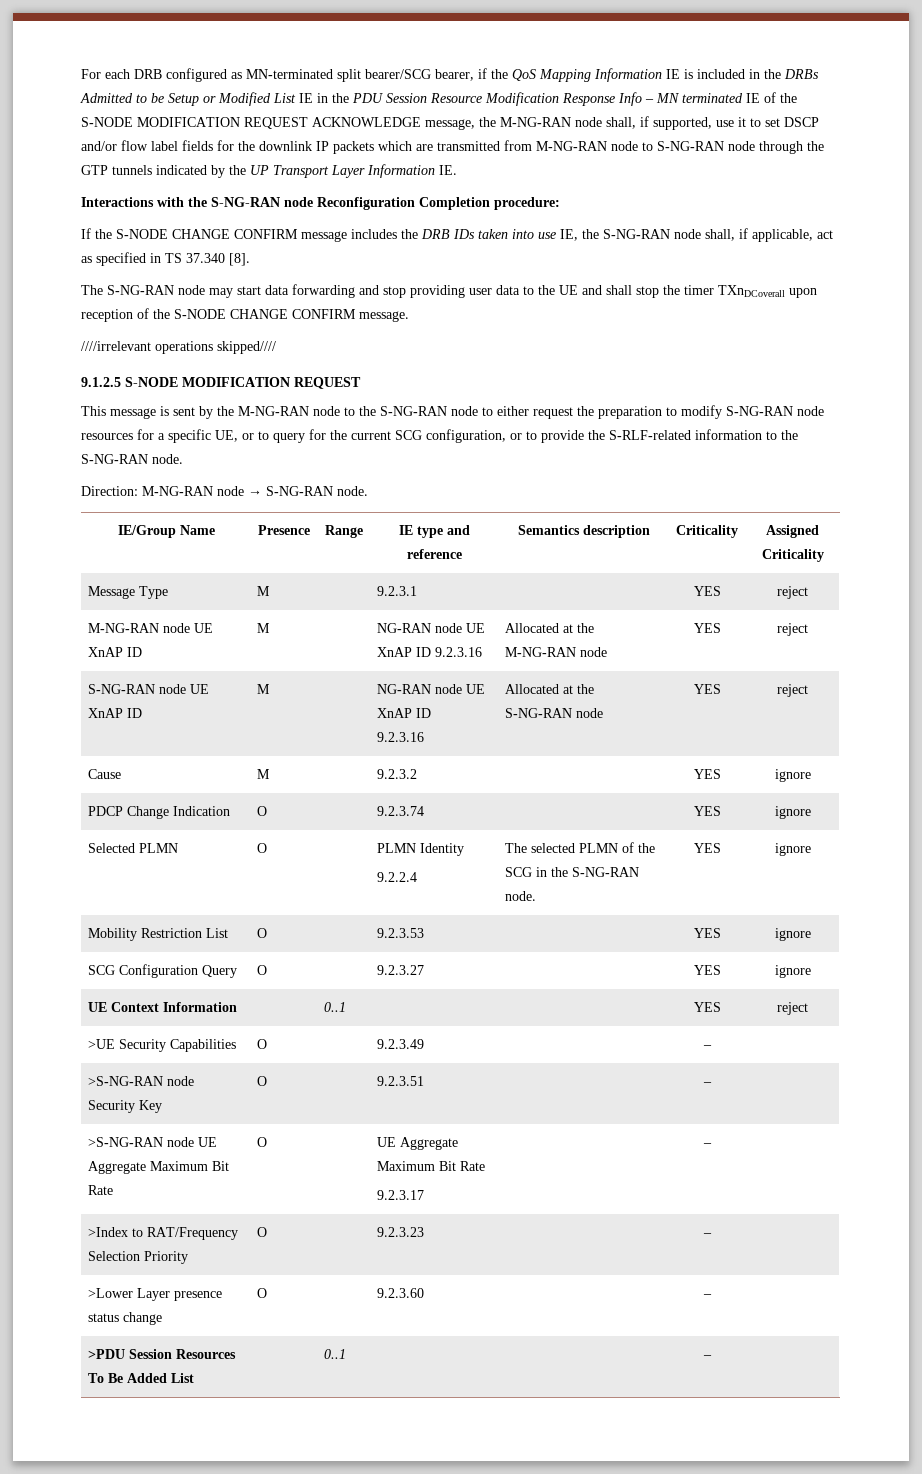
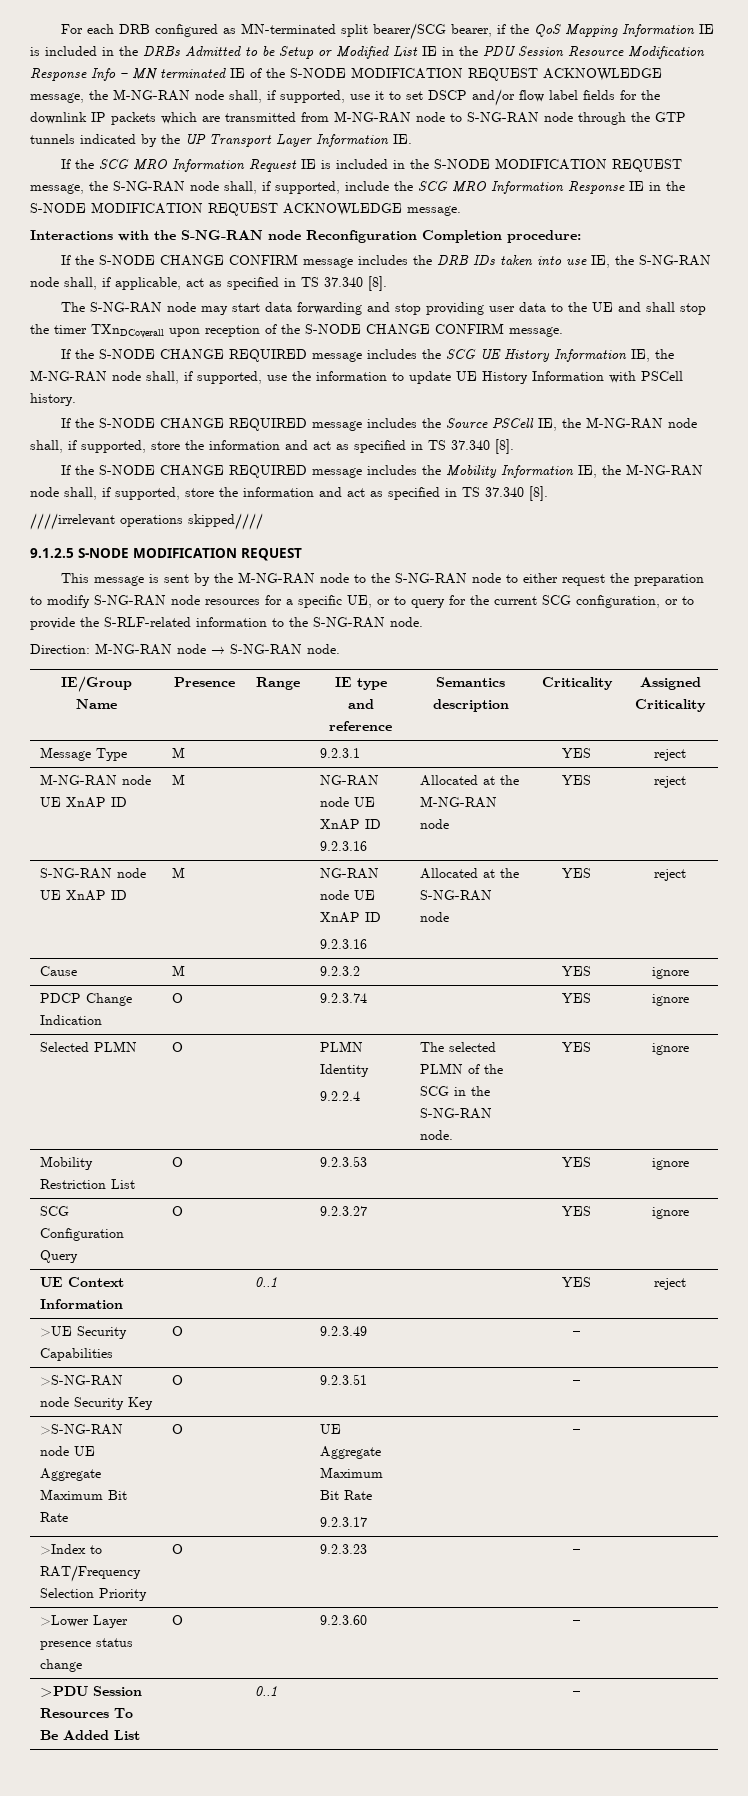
+ If the SCG MRO Information Request IE is included in the S-NODE MODIFICATION REQUEST message, the S-NG-RAN node shall, if supported, include the SCG MRO Information Response IE in the S-NODE MODIFICATION REQUEST ACKNOWLEDGE message.
+ If the S-NODE CHANGE REQUIRED message includes the SCG UE History Information IE, the M-NG-RAN node shall, if supported, use the information to update UE History Information with PSCell history.
+ If the S-NODE CHANGE REQUIRED message includes the Source PSCell IE, the M-NG-RAN node shall, if supported, store the information and act as specified in TS 37.340 [8].
+ If the S-NODE CHANGE REQUIRED message includes the Mobility Information IE, the M-NG-RAN node shall, if supported, store the information and act as specified in TS 37.340 [8].

